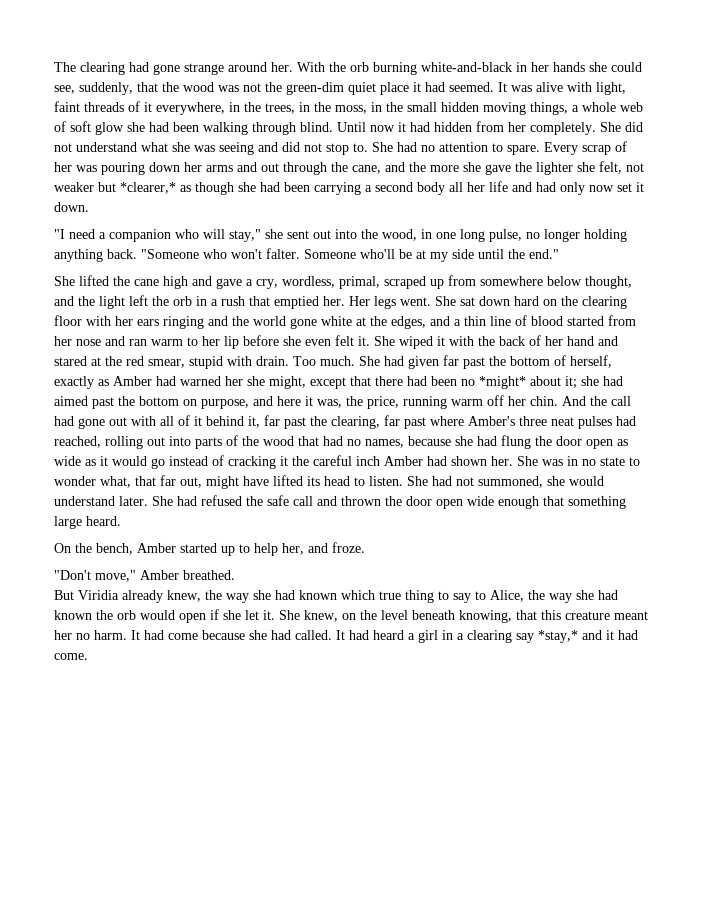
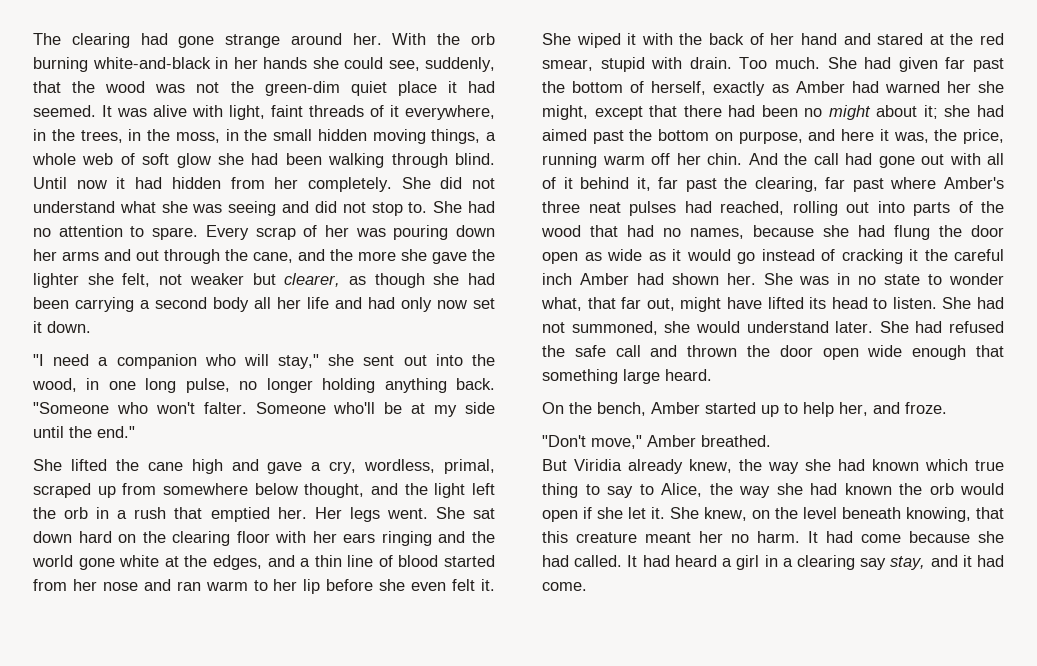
- Every scrap of her was pouring down her arms and out through the cane, and the more she gave the lighter she felt, not weaker but *clearer,* as though she had been carrying a second body all her life and had only now set it down.
+ Every scrap of her was pouring down her arms and out through the cane, and the more she gave the lighter she felt, not weaker but clearer, as though she had been carrying a second body all her life and had only now set it down.
- She had given far past the bottom of herself, exactly as Amber had warned her she might, except that there had been no *might* about it; she had aimed past the bottom on purpose, and here it was, the price, running warm off her chin.
+ She had given far past the bottom of herself, exactly as Amber had warned her she might, except that there had been no might about it; she had aimed past the bottom on purpose, and here it was, the price, running warm off her chin.
- It had heard a girl in a clearing say *stay,* and it had come.
+ It had heard a girl in a clearing say stay, and it had come.

